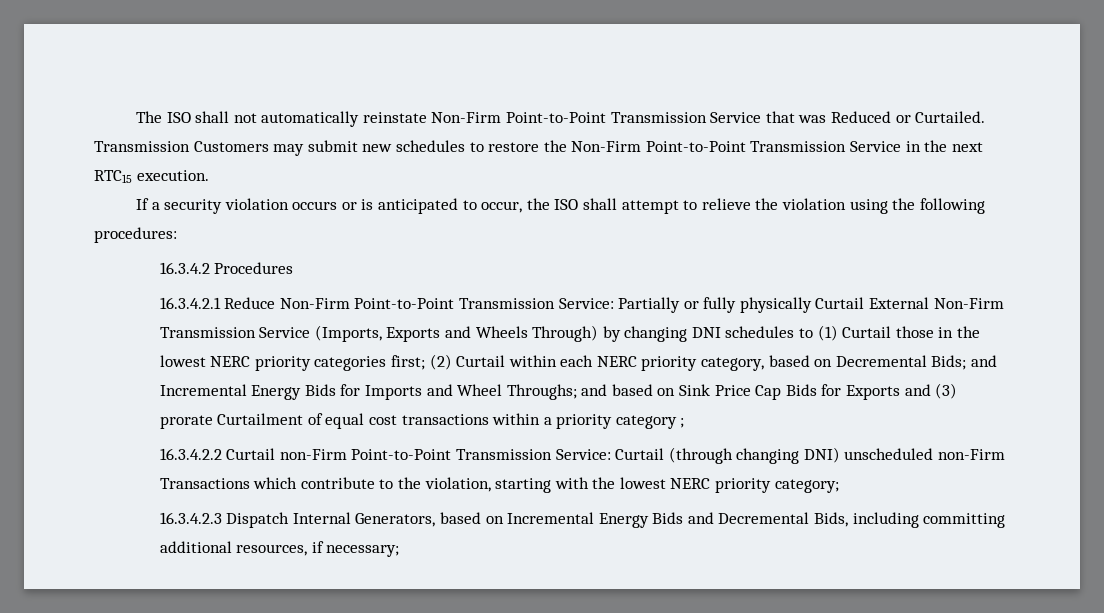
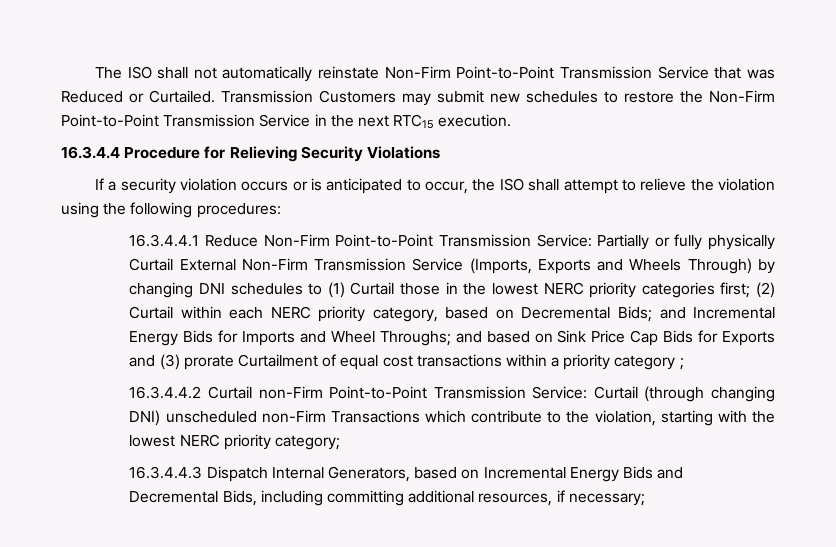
+ 16.3.4.4 Procedure for Relieving Security Violations
- 16.3.4.2 Procedures
- 16.3.4.2.1 Reduce Non-Firm Point-to-Point Transmission Service:
+ 16.3.4.4.1 Reduce Non-Firm Point-to-Point Transmission Service:
- 16.3.4.2.2 Curtail non-Firm Point-to-Point Transmission Service: Curtail (through changing DNI) unscheduled non-Firm Transactions which contribute to the violation, starting with the lowest NERC priority category;
+ 16.3.4.4.2 Curtail non-Firm Point-to-Point Transmission Service: Curtail (through changing DNI) unscheduled non-Firm Transactions which contribute to the violation, starting with the lowest NERC priority category;
- 16.3.4.2.3 Dispatch Internal Generators, based on Incremental Energy Bids and Decremental Bids, including committing additional resources, if necessary;
+ 16.3.4.4.3 Dispatch Internal Generators, based on Incremental Energy Bids and Decremental Bids, including committing additional resources, if necessary;

